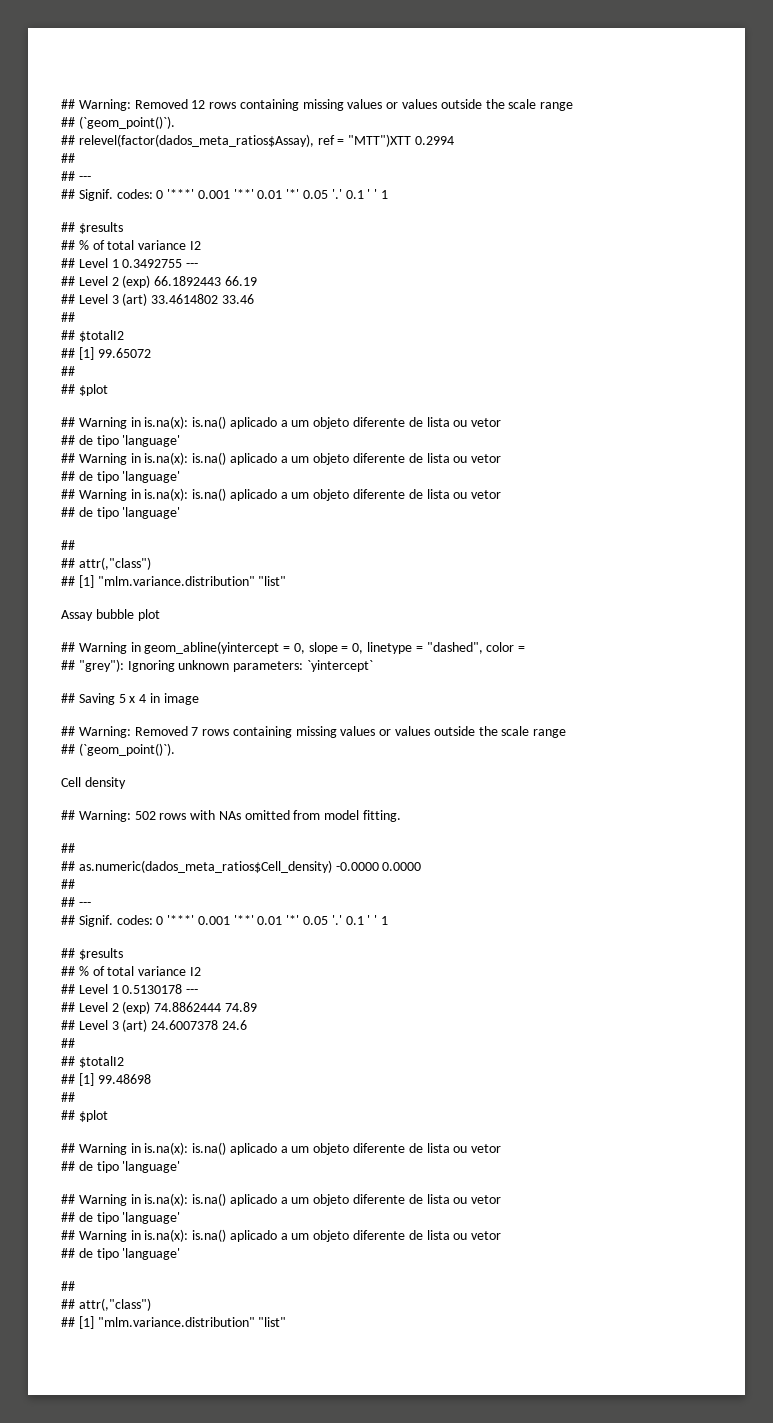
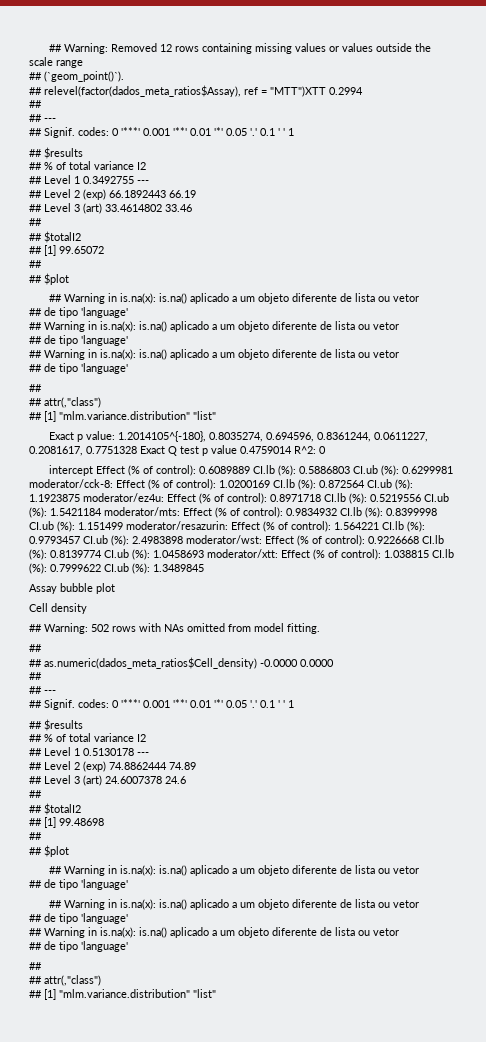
+ Exact p value: 1.2014105^{-180}, 0.8035274, 0.694596, 0.8361244, 0.0611227, 0.2081617, 0.7751328 Exact Q test p value 0.4759014 R^2: 0
+ intercept Effect (% of control): 0.6089889 CI.lb (%): 0.5886803 CI.ub (%): 0.6299981 moderator/cck-8: Effect (% of control): 1.0200169 CI.lb (%): 0.872564 CI.ub (%): 1.1923875 moderator/ez4u: Effect (% of control): 0.8971718 CI.lb (%): 0.5219556 CI.ub (%): 1.5421184 moderator/mts: Effect (% of control): 0.9834932 CI.lb (%): 0.8399998 CI.ub (%): 1.151499 moderator/resazurin: Effect (% of control): 1.564221 CI.lb (%): 0.9793457 CI.ub (%): 2.4983898 moderator/wst: Effect (% of control): 0.9226668 CI.lb (%): 0.8139774 CI.ub (%): 1.0458693 moderator/xtt: Effect (% of control): 1.038815 CI.lb (%): 0.7999622 CI.ub (%): 1.3489845
  Assay bubble plot
- ## Warning in geom_abline(yintercept = 0, slope = 0, linetype = "dashed", color =
- ## "grey"): Ignoring unknown parameters: `yintercept`
- ## Saving 5 x 4 in image
- ## Warning: Removed 7 rows containing missing values or values outside the scale range
- ## (`geom_point()`).

